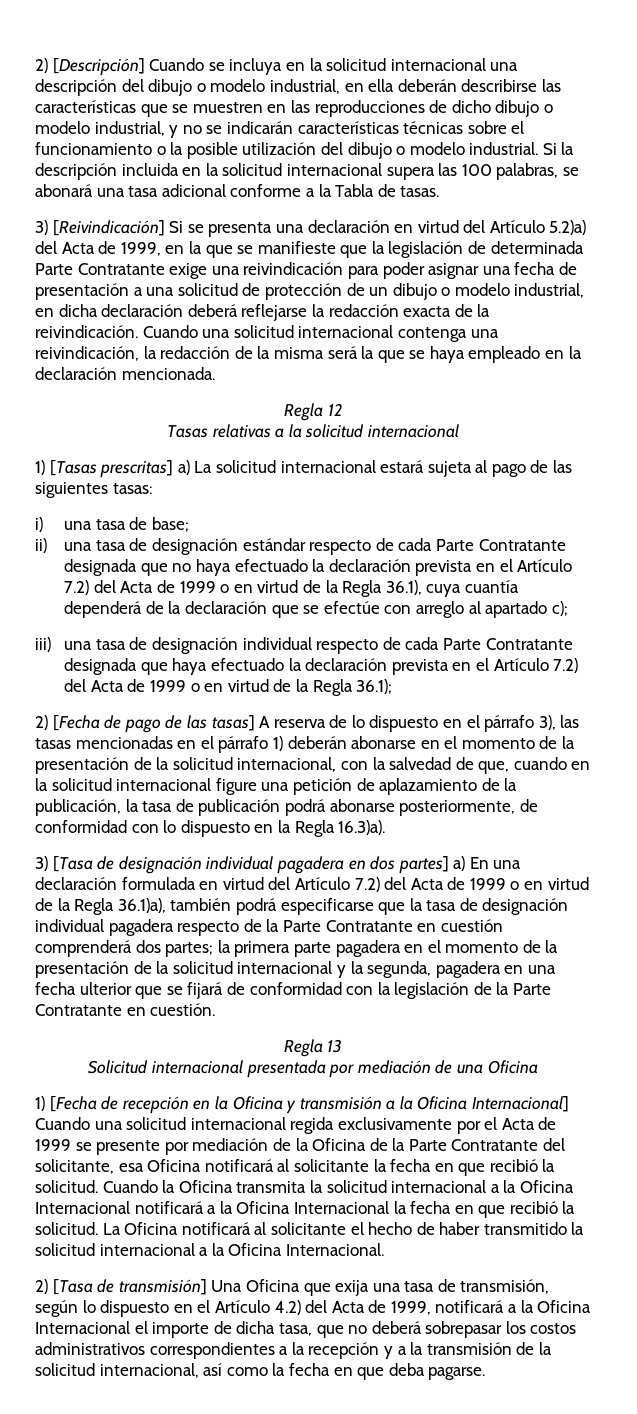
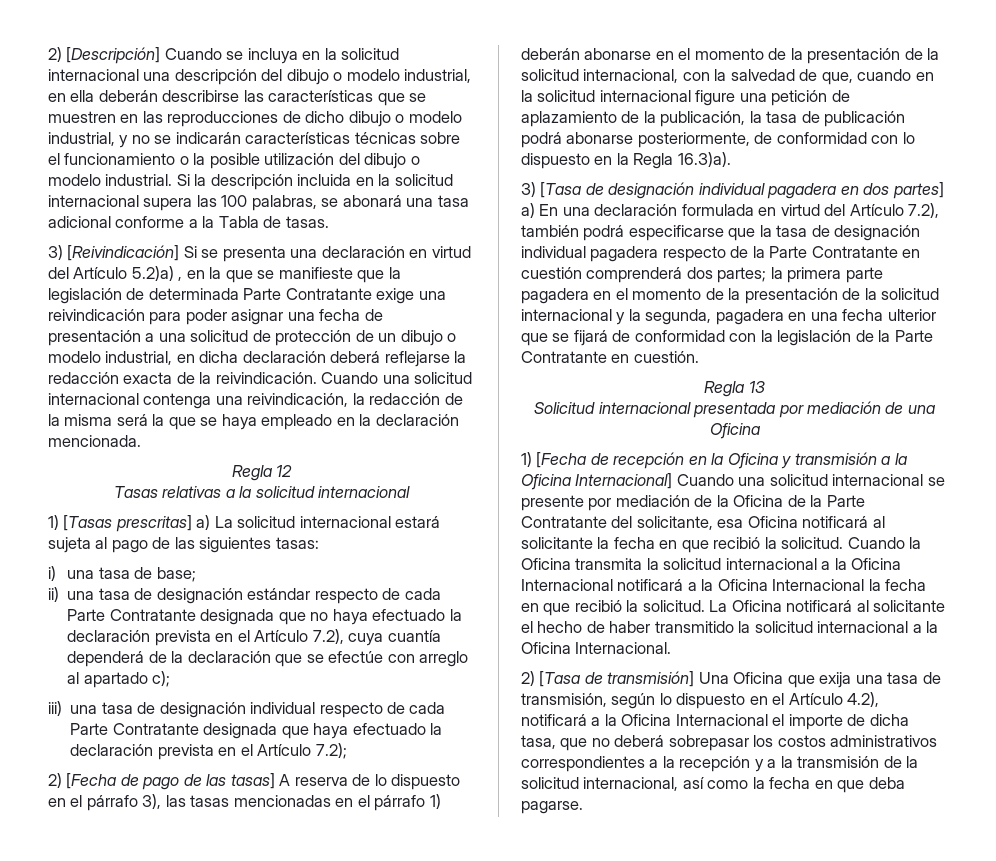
- 3) [Reivindicación] Si se presenta una declaración en virtud del Artículo 5.2)a) del Acta de 1999, en la que se manifieste que la legislación de determinada Parte Contratante exige una reivindicación para poder asignar una fecha de presentación a una solicitud de protección de un dibujo o modelo industrial, en dicha declaración deberá reflejarse la redacción exacta de la reivindicación.
+ 3) [Reivindicación] Si se presenta una declaración en virtud del Artículo 5.2)a) , en la que se manifieste que la legislación de determinada Parte Contratante exige una reivindicación para poder asignar una fecha de presentación a una solicitud de protección de un dibujo o modelo industrial, en dicha declaración deberá reflejarse la redacción exacta de la reivindicación.
- ii) una tasa de designación estándar respecto de cada Parte Contratante designada que no haya efectuado la declaración prevista en el Artículo 7.2) del Acta de 1999 o en virtud de la Regla 36.1), cuya cuantía dependerá de la declaración que se efectúe con arreglo al apartado c);
+ ii) una tasa de designación estándar respecto de cada Parte Contratante designada que no haya efectuado la declaración prevista en el Artículo 7.2), cuya cuantía dependerá de la declaración que se efectúe con arreglo al apartado c);
- iii) una tasa de designación individual respecto de cada Parte Contratante designada que haya efectuado la declaración prevista en el Artículo 7.2) del Acta de 1999 o en virtud de la Regla 36.1);
+ iii) una tasa de designación individual respecto de cada Parte Contratante designada que haya efectuado la declaración prevista en el Artículo 7.2);
- 3) [Tasa de designación individual pagadera en dos partes] a) En una declaración formulada en virtud del Artículo 7.2) del Acta de 1999 o en virtud de la Regla 36.1)a), también podrá especificarse que la tasa de designación individual pagadera respecto de la Parte Contratante en cuestión comprenderá dos partes;
+ 3) [Tasa de designación individual pagadera en dos partes] a) En una declaración formulada en virtud del Artículo 7.2), también podrá especificarse que la tasa de designación individual pagadera respecto de la Parte Contratante en cuestión comprenderá dos partes;
- 1) [Fecha de recepción en la Oficina y transmisión a la Oficina Internacional] Cuando una solicitud internacional regida exclusivamente por el Acta de 1999 se presente por mediación de la Oficina de la Parte Contratante del solicitante, esa Oficina notificará al solicitante la fecha en que recibió la solicitud.
+ 1) [Fecha de recepción en la Oficina y transmisión a la Oficina Internacional] Cuando una solicitud internacional se presente por mediación de la Oficina de la Parte Contratante del solicitante, esa Oficina notificará al solicitante la fecha en que recibió la solicitud.
- 2) [Tasa de transmisión] Una Oficina que exija una tasa de transmisión, según lo dispuesto en el Artículo 4.2) del Acta de 1999, notificará a la Oficina Internacional el importe de dicha tasa, que no deberá sobrepasar los costos administrativos correspondientes a la recepción y a la transmisión de la solicitud internacional, así como la fecha en que deba pagarse.
+ 2) [Tasa de transmisión] Una Oficina que exija una tasa de transmisión, según lo dispuesto en el Artículo 4.2), notificará a la Oficina Internacional el importe de dicha tasa, que no deberá sobrepasar los costos administrativos correspondientes a la recepción y a la transmisión de la solicitud internacional, así como la fecha en que deba pagarse.

